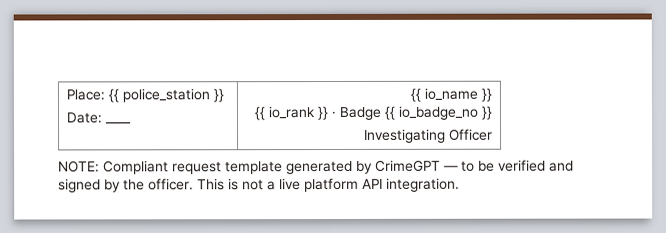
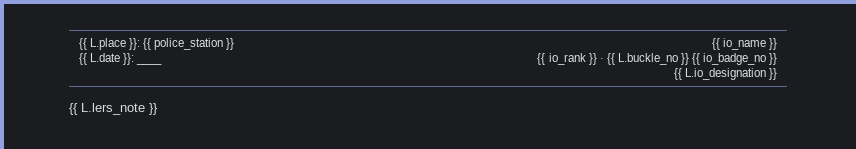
- Place: {{ police_station }}
- Date: ____ | {{ io_name }}
- {{ io_rank }} · Badge {{ io_badge_no }}
- Investigating Officer
- NOTE: Compliant request template generated by CrimeGPT — to be verified and signed by the officer. This is not a live platform API integration.
+ {{ L.place }}: {{ police_station }}
+ {{ L.date }}: ____ | {{ io_name }}
+ {{ io_rank }} · {{ L.buckle_no }} {{ io_badge_no }}
+ {{ L.io_designation }}
+ {{ L.lers_note }}

